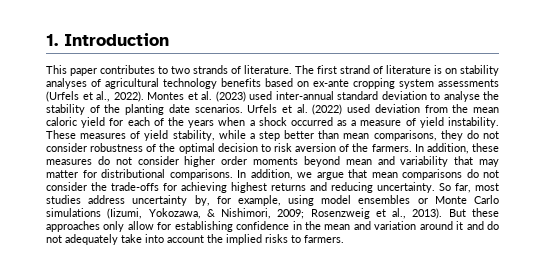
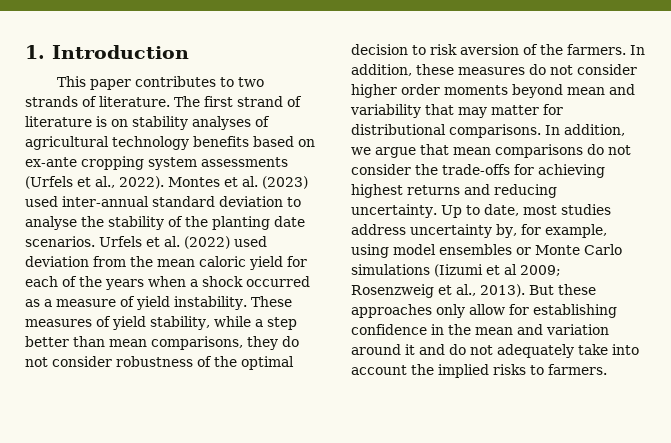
- So far, most studies address uncertainty by, for example, using model ensembles or Monte Carlo simulations (Iizumi, Yokozawa, & Nishimori, 2009; Rosenzweig et al., 2013).
+ Up to date, most studies address uncertainty by, for example, using model ensembles or Monte Carlo simulations (Iizumi et al 2009; Rosenzweig et al., 2013).

